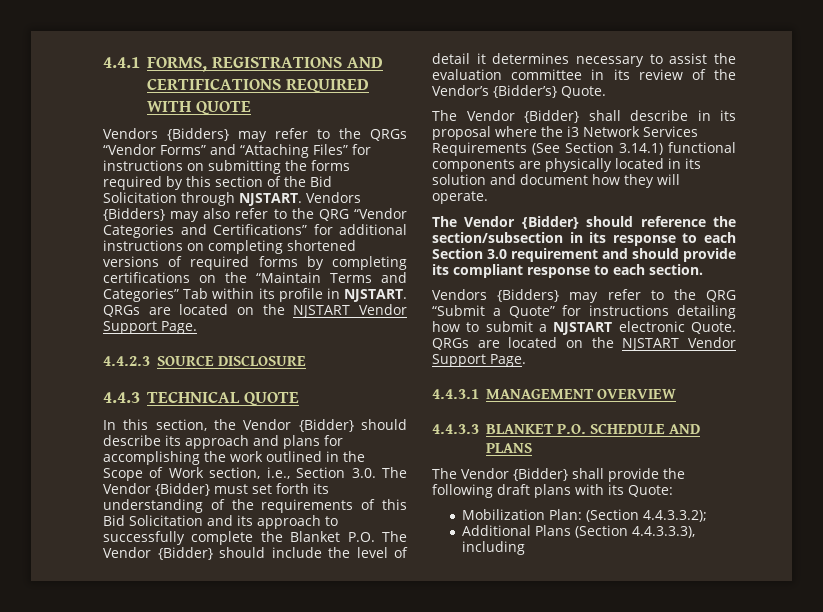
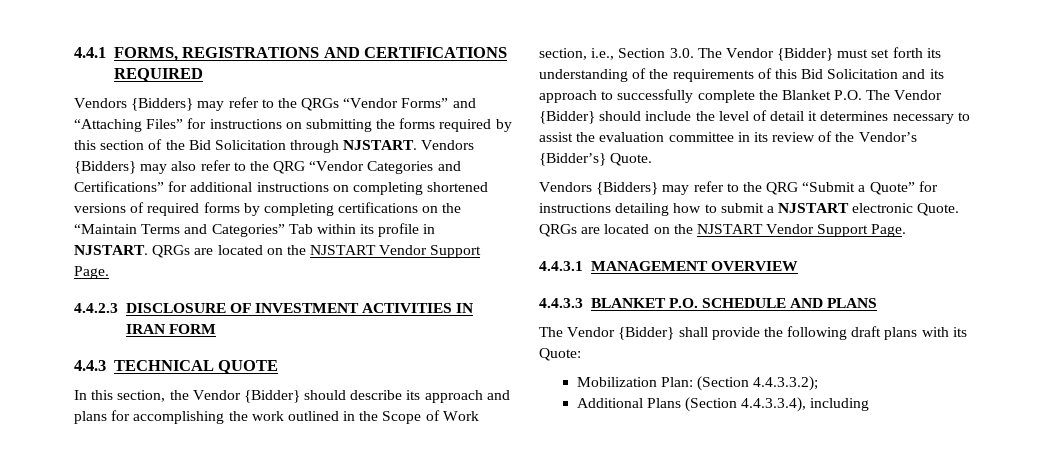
- 4.4.1 FORMS, REGISTRATIONS AND CERTIFICATIONS REQUIRED WITH QUOTE
+ 4.4.1 FORMS, REGISTRATIONS AND CERTIFICATIONS REQUIRED
- 4.4.2.3 SOURCE DISCLOSURE
+ 4.4.2.3 DISCLOSURE OF INVESTMENT ACTIVITIES IN IRAN FORM
- The Vendor {Bidder} shall describe in its proposal where the i3 Network Services Requirements (See Section 3.14.1) functional components are physically located in its solution and document how they will operate.
- The Vendor {Bidder} should reference the section/subsection in its response to each Section 3.0 requirement and should provide its compliant response to each section.
- Additional Plans (Section 4.4.3.3.3), including
+ Additional Plans (Section 4.4.3.3.4), including

